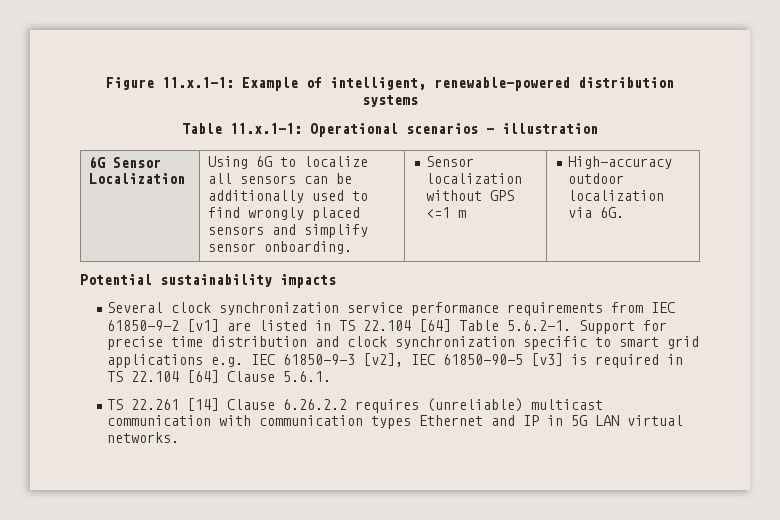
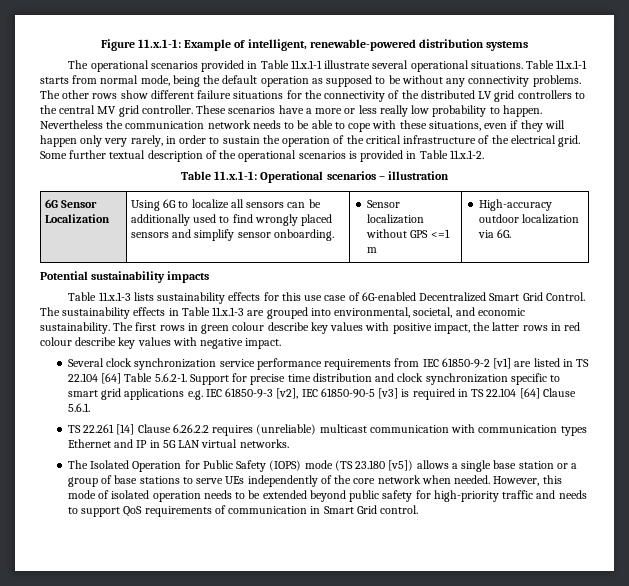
+ The operational scenarios provided in Table 11.x.1-1 illustrate several operational situations. Table 11.x.1-1 starts from normal mode, being the default operation as supposed to be without any connectivity problems. The other rows show different failure situations for the connectivity of the distributed LV grid controllers to the central MV grid controller. These scenarios have a more or less really low probability to happen. Nevertheless the communication network needs to be able to cope with these situations, even if they will happen only very rarely, in order to sustain the operation of the critical infrastructure of the electrical grid. Some further textual description of the operational scenarios is provided in Table 11.x.1-2.
+ Table 11.x.1-3 lists sustainability effects for this use case of 6G-enabled Decentralized Smart Grid Control. The sustainability effects in Table 11.x.1-3 are grouped into environmental, societal, and economic sustainability. The first rows in green colour describe key values with positive impact, the latter rows in red colour describe key values with negative impact.
+ The Isolated Operation for Public Safety (IOPS) mode (TS 23.180 [v5]) allows a single base station or a group of base stations to serve UEs independently of the core network when needed. However, this mode of isolated operation needs to be extended beyond public safety for high-priority traffic and needs to support QoS requirements of communication in Smart Grid control.

